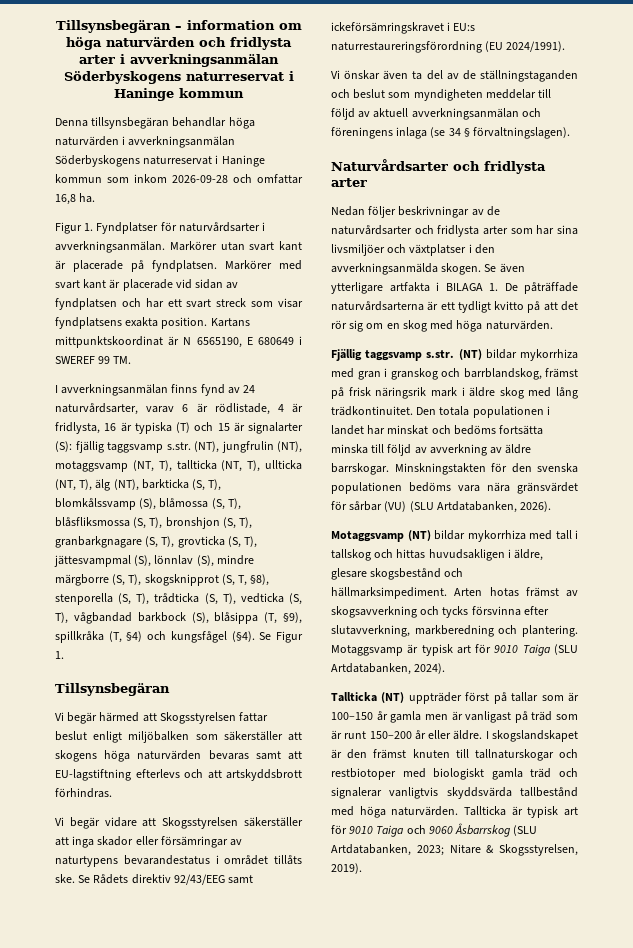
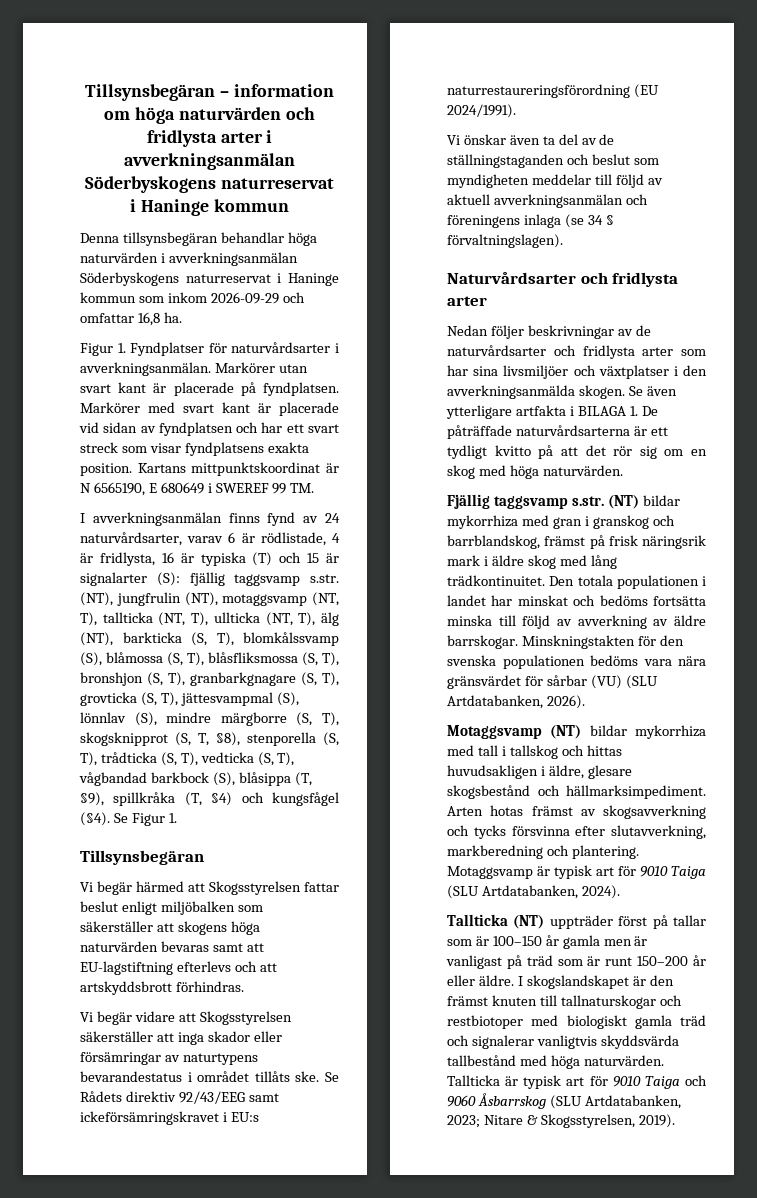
- Denna tillsynsbegäran behandlar höga naturvärden i avverkningsanmälan Söderbyskogens naturreservat i Haninge kommun som inkom 2026-09-28 och omfattar 16,8 ha.
+ Denna tillsynsbegäran behandlar höga naturvärden i avverkningsanmälan Söderbyskogens naturreservat i Haninge kommun som inkom 2026-09-29 och omfattar 16,8 ha.

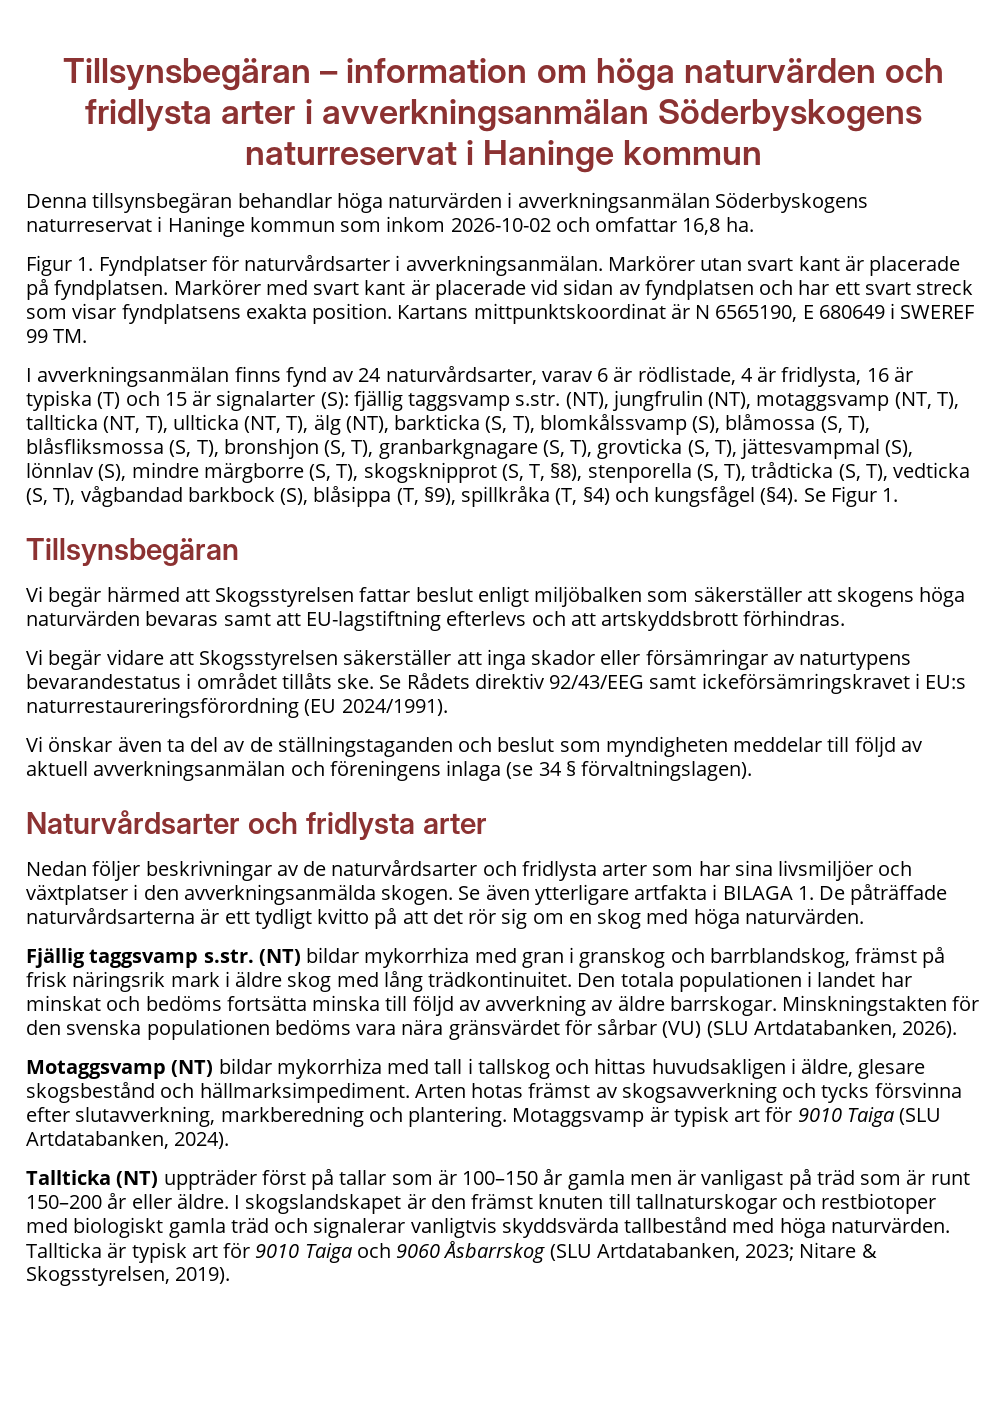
- Denna tillsynsbegäran behandlar höga naturvärden i avverkningsanmälan Söderbyskogens naturreservat i Haninge kommun som inkom 2026-09-29 och omfattar 16,8 ha.
+ Denna tillsynsbegäran behandlar höga naturvärden i avverkningsanmälan Söderbyskogens naturreservat i Haninge kommun som inkom 2026-10-02 och omfattar 16,8 ha.

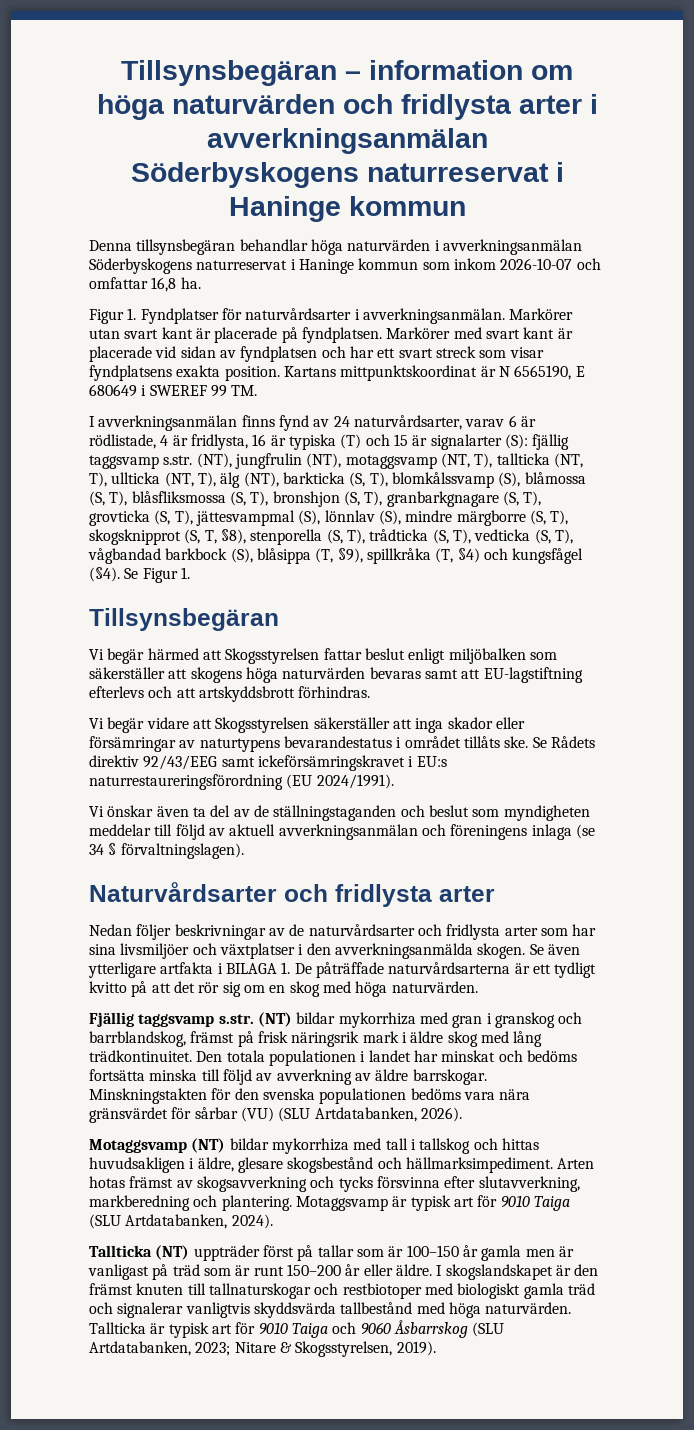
- Denna tillsynsbegäran behandlar höga naturvärden i avverkningsanmälan Söderbyskogens naturreservat i Haninge kommun som inkom 2026-10-02 och omfattar 16,8 ha.
+ Denna tillsynsbegäran behandlar höga naturvärden i avverkningsanmälan Söderbyskogens naturreservat i Haninge kommun som inkom 2026-10-07 och omfattar 16,8 ha.

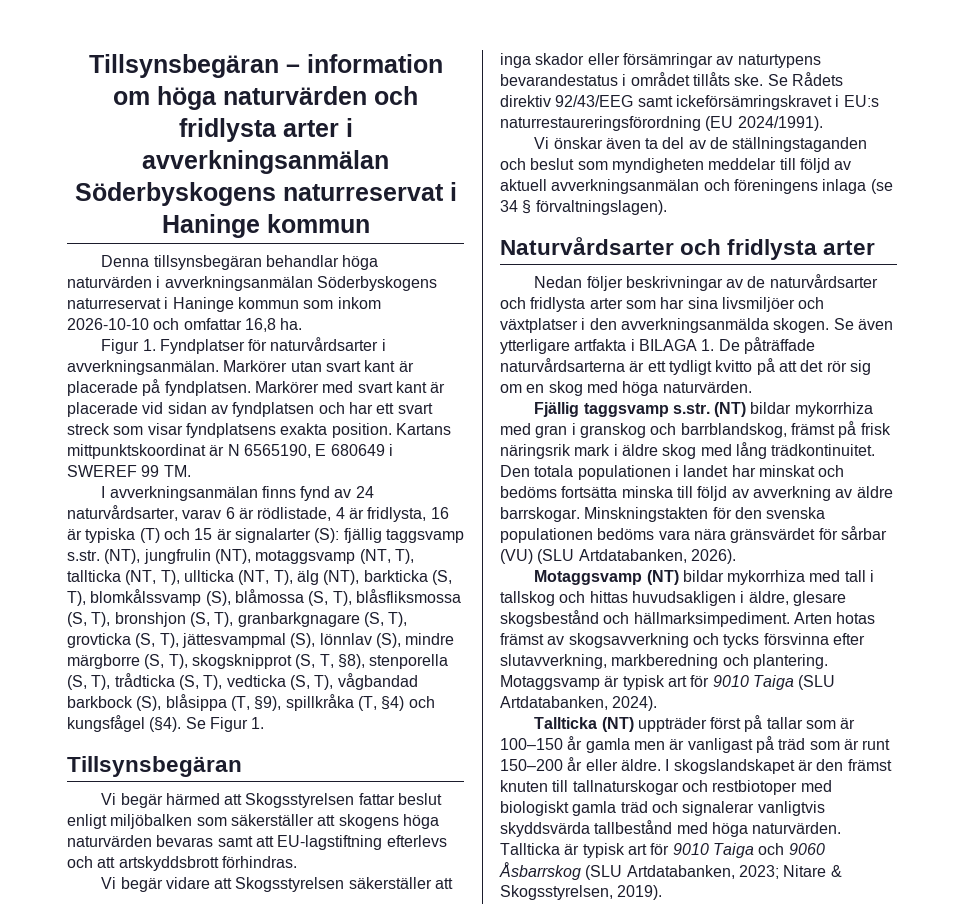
- Denna tillsynsbegäran behandlar höga naturvärden i avverkningsanmälan Söderbyskogens naturreservat i Haninge kommun som inkom 2026-10-07 och omfattar 16,8 ha.
+ Denna tillsynsbegäran behandlar höga naturvärden i avverkningsanmälan Söderbyskogens naturreservat i Haninge kommun som inkom 2026-10-10 och omfattar 16,8 ha.

